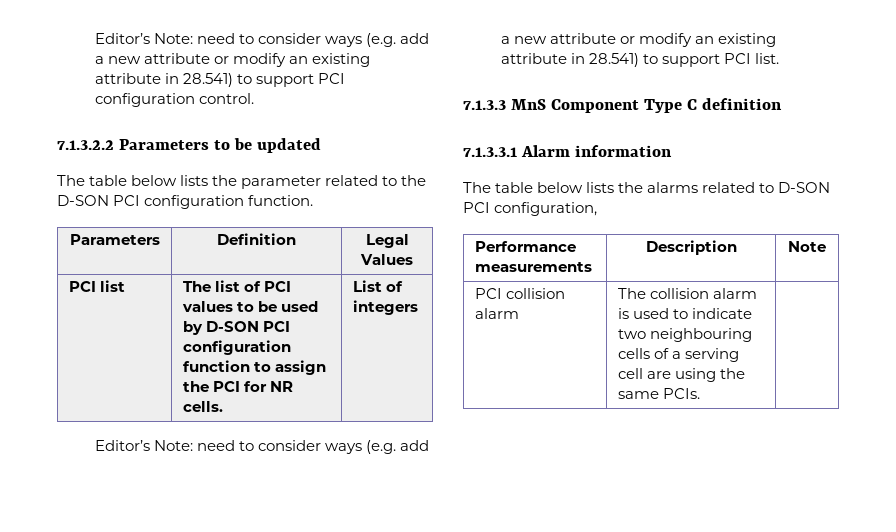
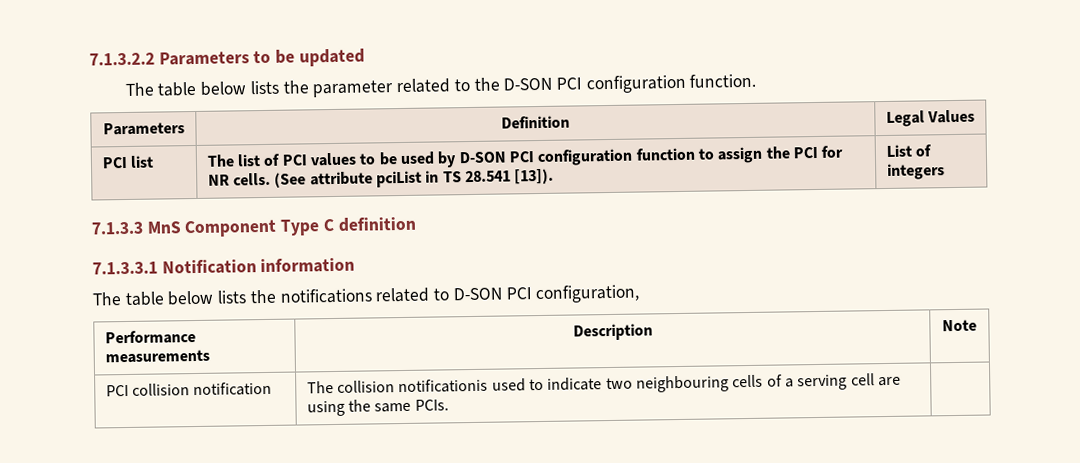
- Editor’s Note: need to consider ways (e.g. add a new attribute or modify an existing attribute in 28.541) to support PCI configuration control.
- PCI list | The list of PCI values to be used by D-SON PCI configuration function to assign the PCI for NR cells. | List of integers
- Editor’s Note: need to consider ways (e.g. add a new attribute or modify an existing attribute in 28.541) to support PCI list.
+ PCI list | The list of PCI values to be used by D-SON PCI configuration function to assign the PCI for NR cells. (See attribute pciList in TS 28.541 [13]). | List of integers
- 7.1.3.3.1 Alarm information
+ 7.1.3.3.1 Notification information
- The table below lists the alarms related to D-SON PCI configuration,
+ The table below lists the notifications related to D-SON PCI configuration,
- PCI collision alarm | The collision alarm is used to indicate two neighbouring cells of a serving cell are using the same PCIs. |
+ PCI collision notification | The collision notificationis used to indicate two neighbouring cells of a serving cell are using the same PCIs. |

